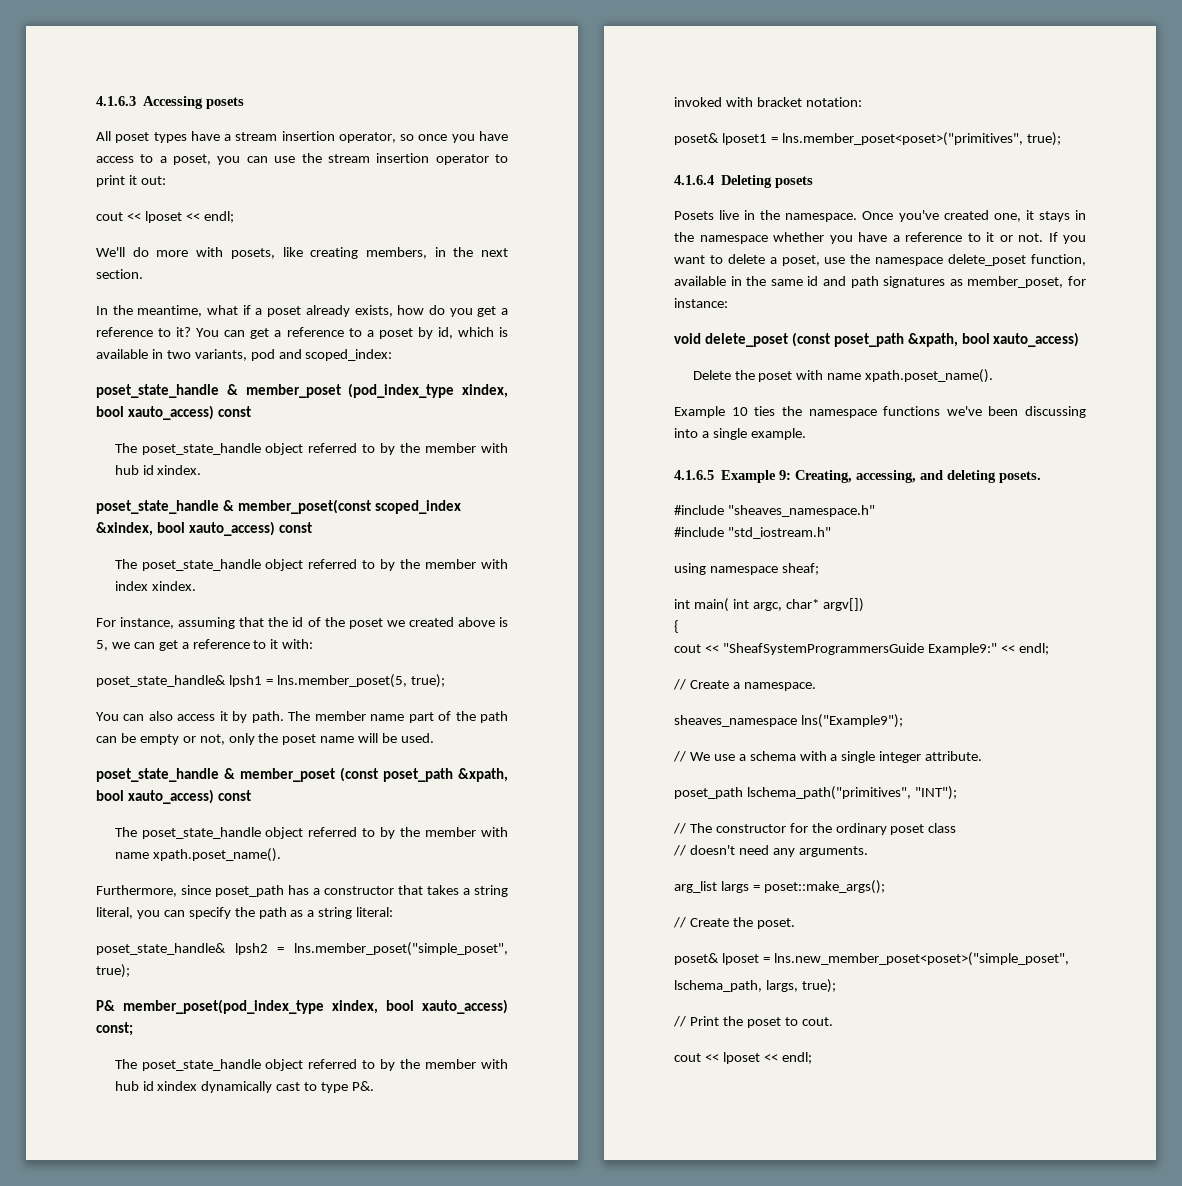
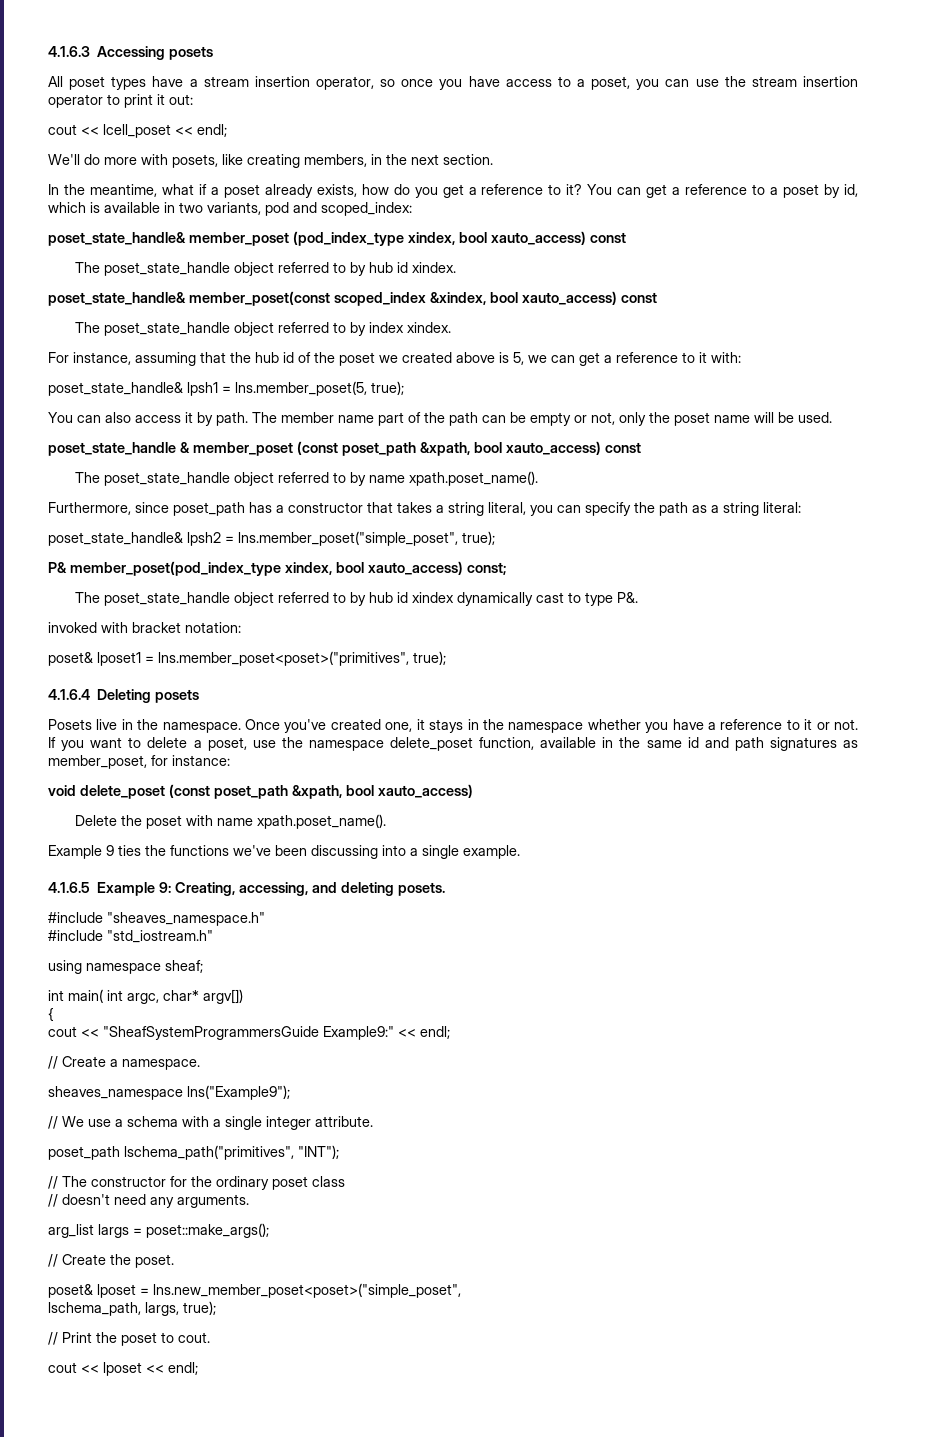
  All poset types have a stream insertion operator, so once you have access to a poset, you can use the stream insertion operator to print it out:
- cout << lposet << endl;
+ cout << lcell_poset << endl;
- poset_state_handle & member_poset (pod_index_type xindex, bool xauto_access) const
+ poset_state_handle& member_poset (pod_index_type xindex, bool xauto_access) const
- The poset_state_handle object referred to by the member with hub id xindex.
+ The poset_state_handle object referred to by hub id xindex.
- poset_state_handle & member_poset(const scoped_index &xindex, bool xauto_access) const
+ poset_state_handle& member_poset(const scoped_index &xindex, bool xauto_access) const
- The poset_state_handle object referred to by the member with index xindex.
+ The poset_state_handle object referred to by index xindex.
- For instance, assuming that the id of the poset we created above is 5, we can get a reference to it with:
+ For instance, assuming that the hub id of the poset we created above is 5, we can get a reference to it with:
- The poset_state_handle object referred to by the member with name xpath.poset_name().
+ The poset_state_handle object referred to by name xpath.poset_name().
- The poset_state_handle object referred to by the member with hub id xindex dynamically cast to type P&.
+ The poset_state_handle object referred to by hub id xindex dynamically cast to type P&.
- Example 10 ties the namespace functions we've been discussing into a single example.
+ Example 9 ties the functions we've been discussing into a single example.

